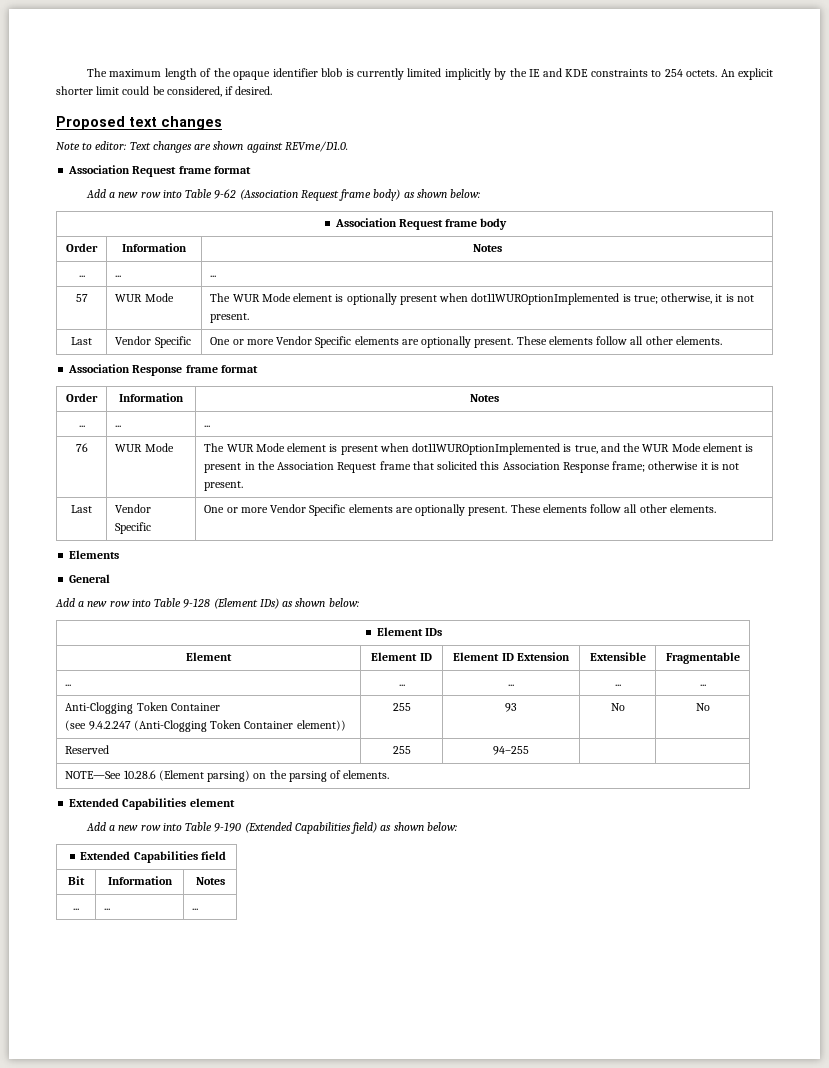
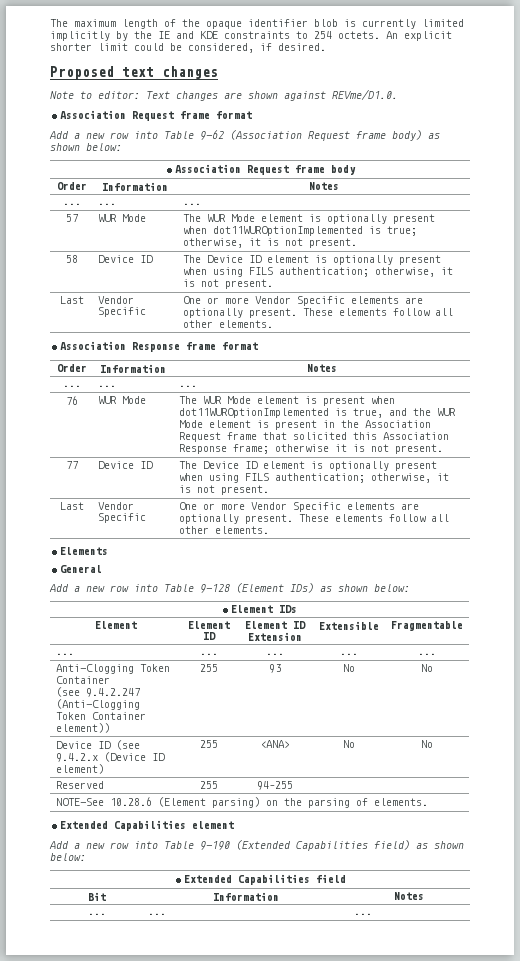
+ 58 | Device ID | The Device ID element is optionally present when using FILS authentication; otherwise, it is not present.
+ 77 | Device ID | The Device ID element is optionally present when using FILS authentication; otherwise, it is not present.
+ Device ID (see 9.4.2.x (Device ID element) | 255 | <ANA> | No | No

